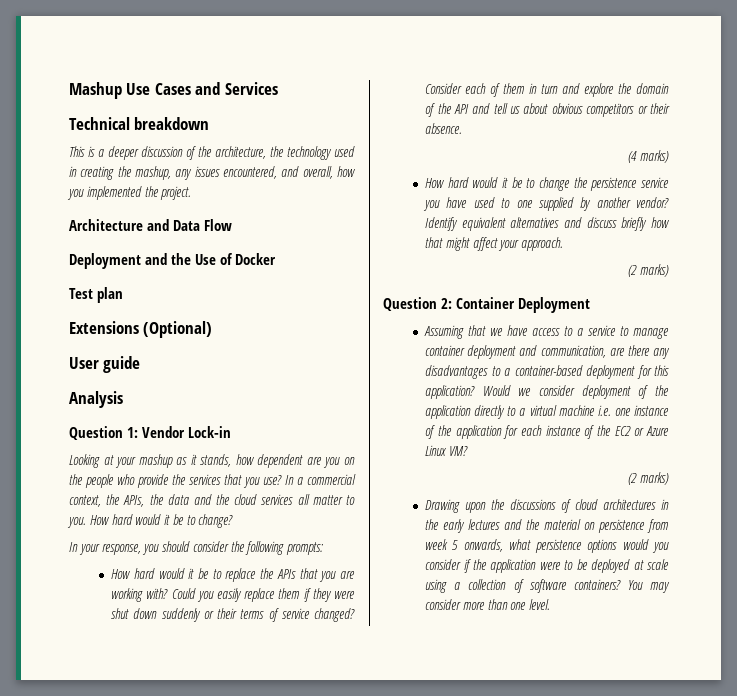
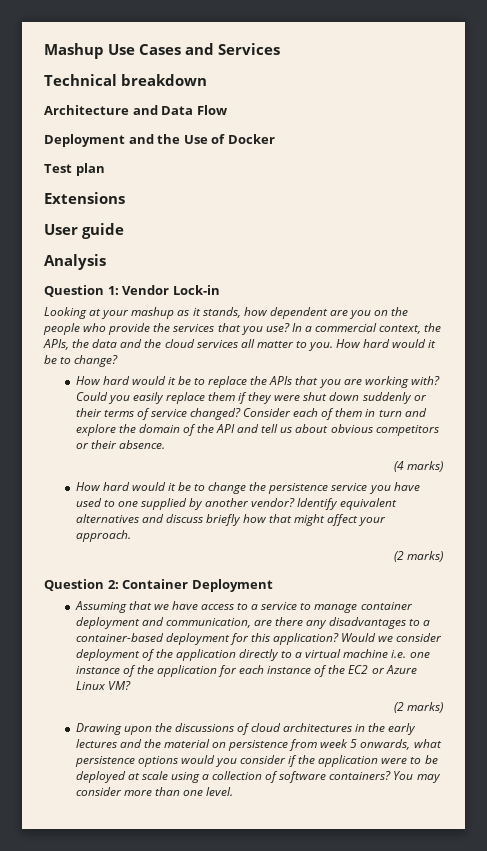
- This is a deeper discussion of the architecture, the technology used in creating the mashup, any issues encountered, and overall, how you implemented the project.
- Extensions (Optional)
+ Extensions
- In your response, you should consider the following prompts:

